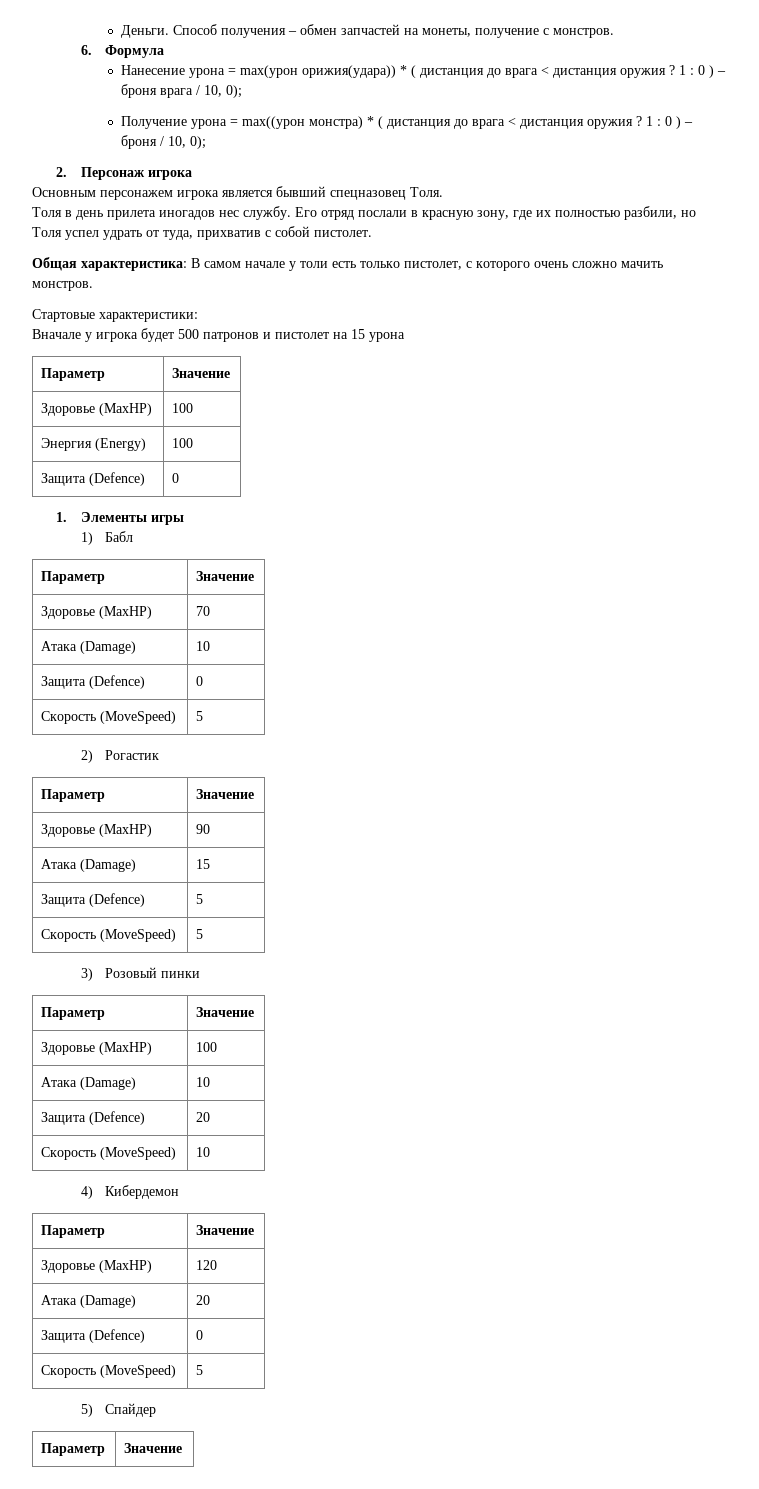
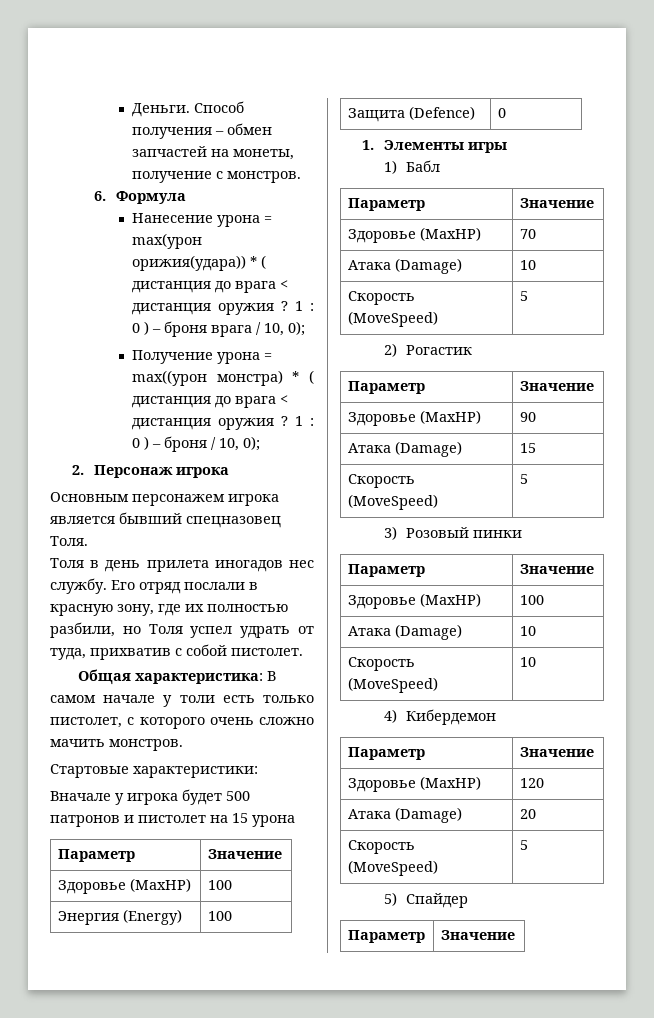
  Здоровье (MaxHP) | 70
  Атака (Damage) | 10
- Защита (Defence) | 0
- Защита (Defence) | 5
- Защита (Defence) | 20
  Атака (Damage) | 20
- Защита (Defence) | 0

